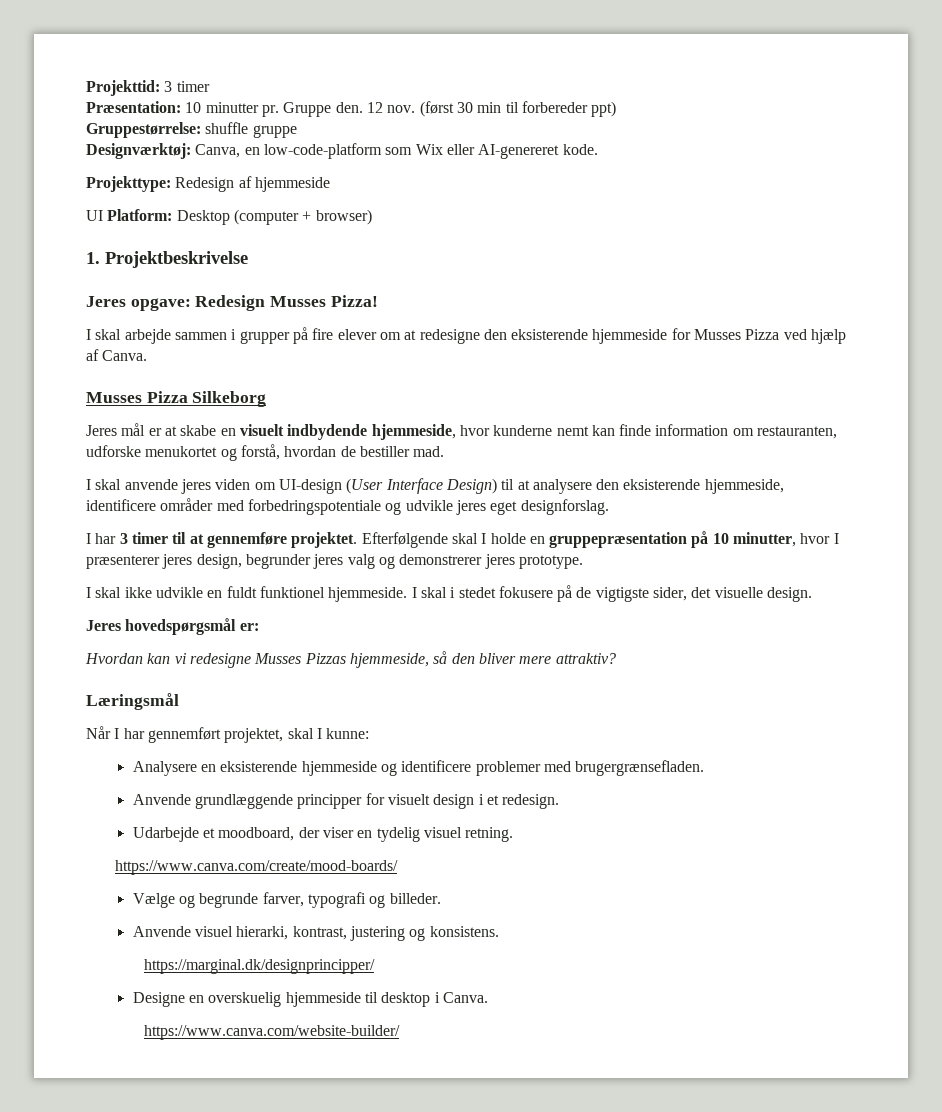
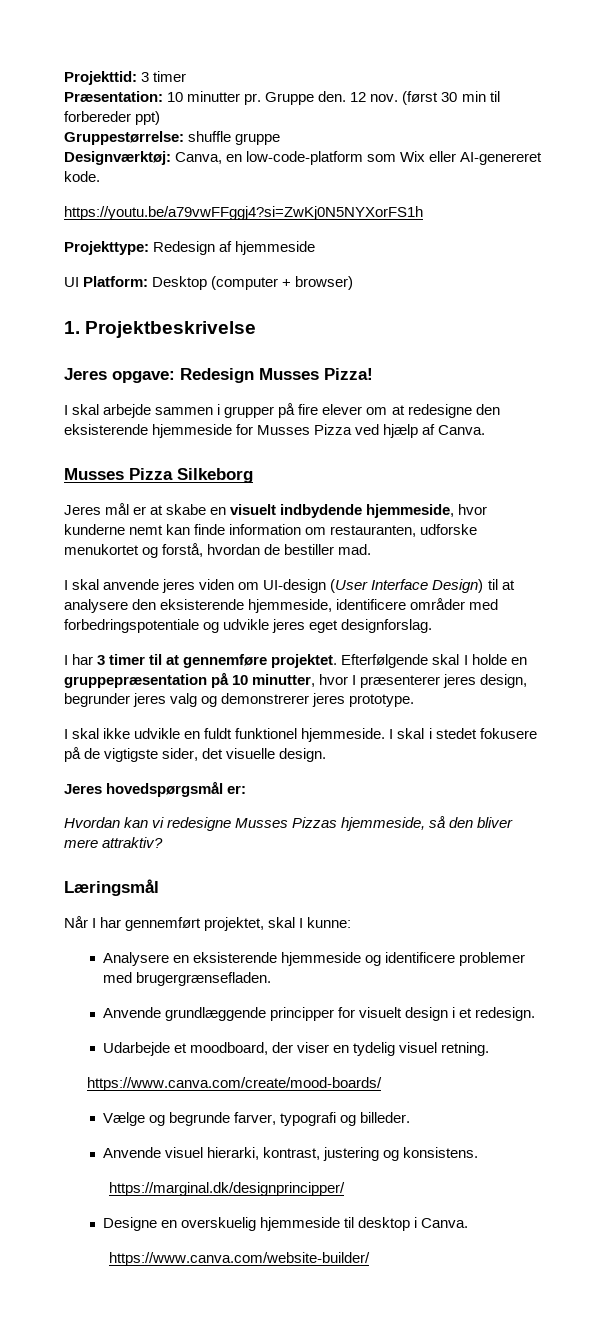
+ https://youtu.be/a79vwFFggj4?si=ZwKj0N5NYXorFS1h

